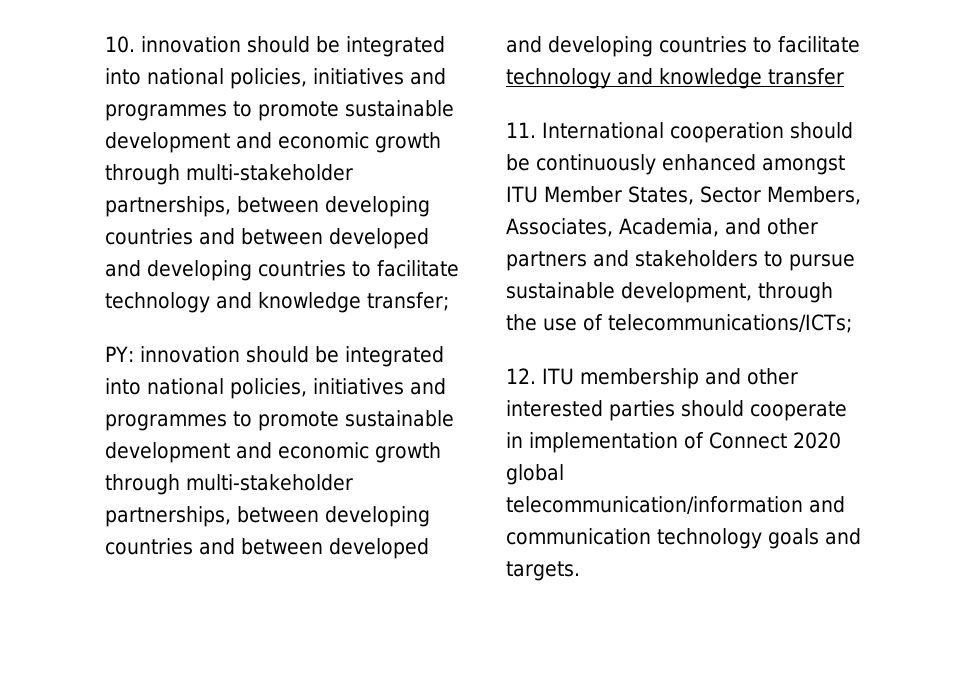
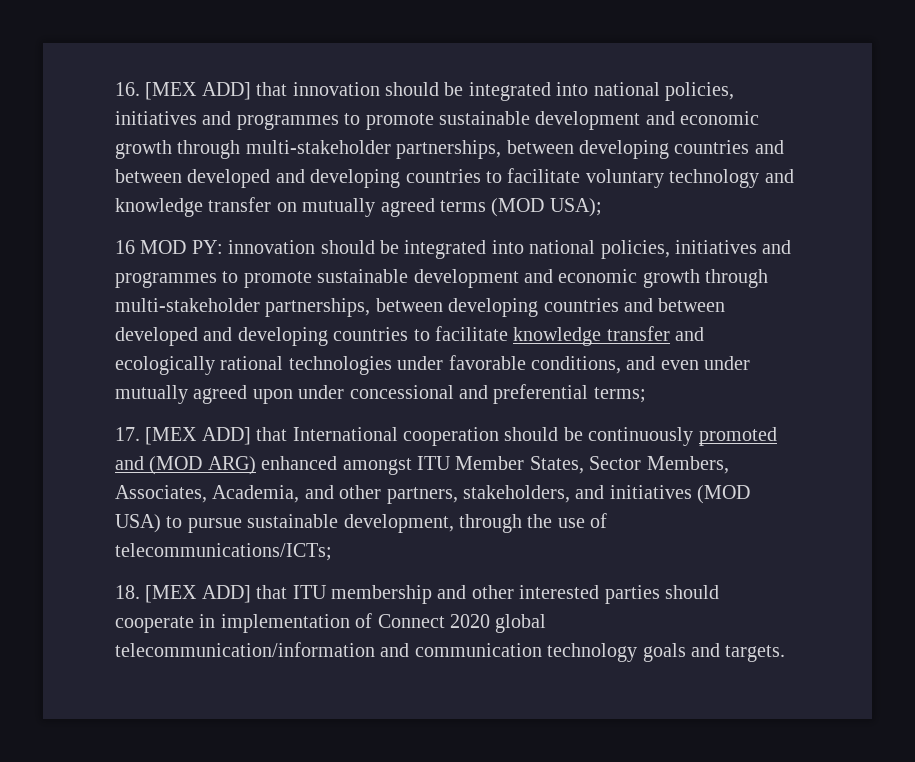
- 10. innovation should be integrated into national policies, initiatives and programmes to promote sustainable development and economic growth through multi-stakeholder partnerships, between developing countries and between developed and developing countries to facilitate technology and knowledge transfer;
- PY:
+ 16. [MEX ADD] that innovation should be integrated into national policies, initiatives and programmes to promote sustainable development and economic growth through multi-stakeholder partnerships, between developing countries and between developed and developing countries to facilitate voluntary technology and knowledge transfer on mutually agreed terms (MOD USA);
+ 16 MOD PY:
- innovation should be integrated into national policies, initiatives and programmes to promote sustainable development and economic growth through multi-stakeholder partnerships, between developing countries and between developed and developing countries to facilitate technology and knowledge transfer
- 11. International cooperation should be continuously enhanced amongst ITU Member States, Sector Members, Associates, Academia, and other partners and stakeholders to pursue sustainable development, through the use of telecommunications/ICTs;
+ innovation should be integrated into national policies, initiatives and programmes to promote sustainable development and economic growth through multi-stakeholder partnerships, between developing countries and between developed and developing countries to facilitate knowledge transfer and ecologically rational technologies under favorable conditions, and even under mutually agreed upon under concessional and preferential terms;
+ 17. [MEX ADD] that International cooperation should be continuously promoted and (MOD ARG) enhanced amongst ITU Member States, Sector Members, Associates, Academia, and other partners, stakeholders, and initiatives (MOD USA) to pursue sustainable development, through the use of telecommunications/ICTs;
- 12. ITU membership and other interested parties should cooperate in implementation of Connect 2020 global telecommunication/information and communication technology goals and targets.
+ 18. [MEX ADD] that ITU membership and other interested parties should cooperate in implementation of Connect 2020 global telecommunication/information and communication technology goals and targets.

